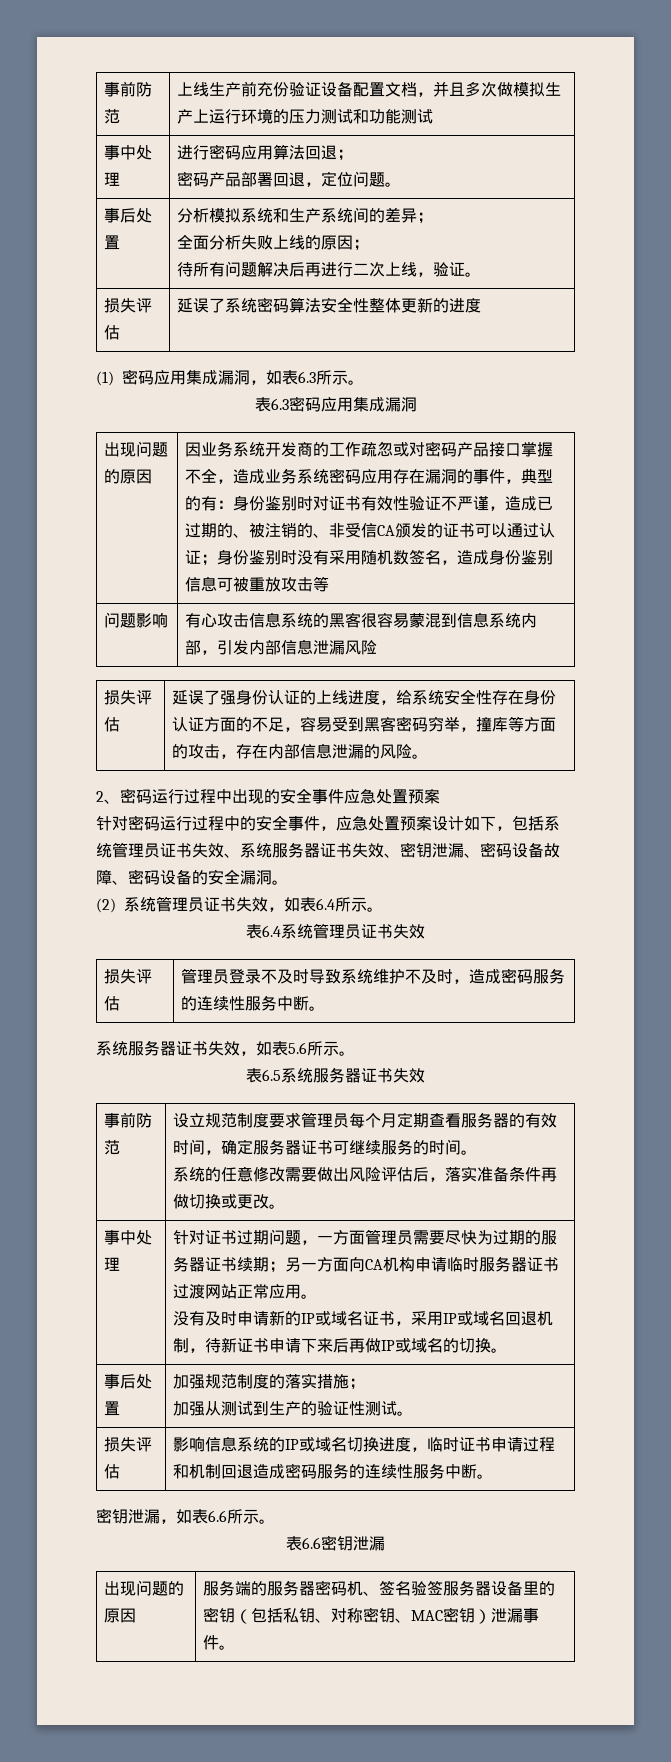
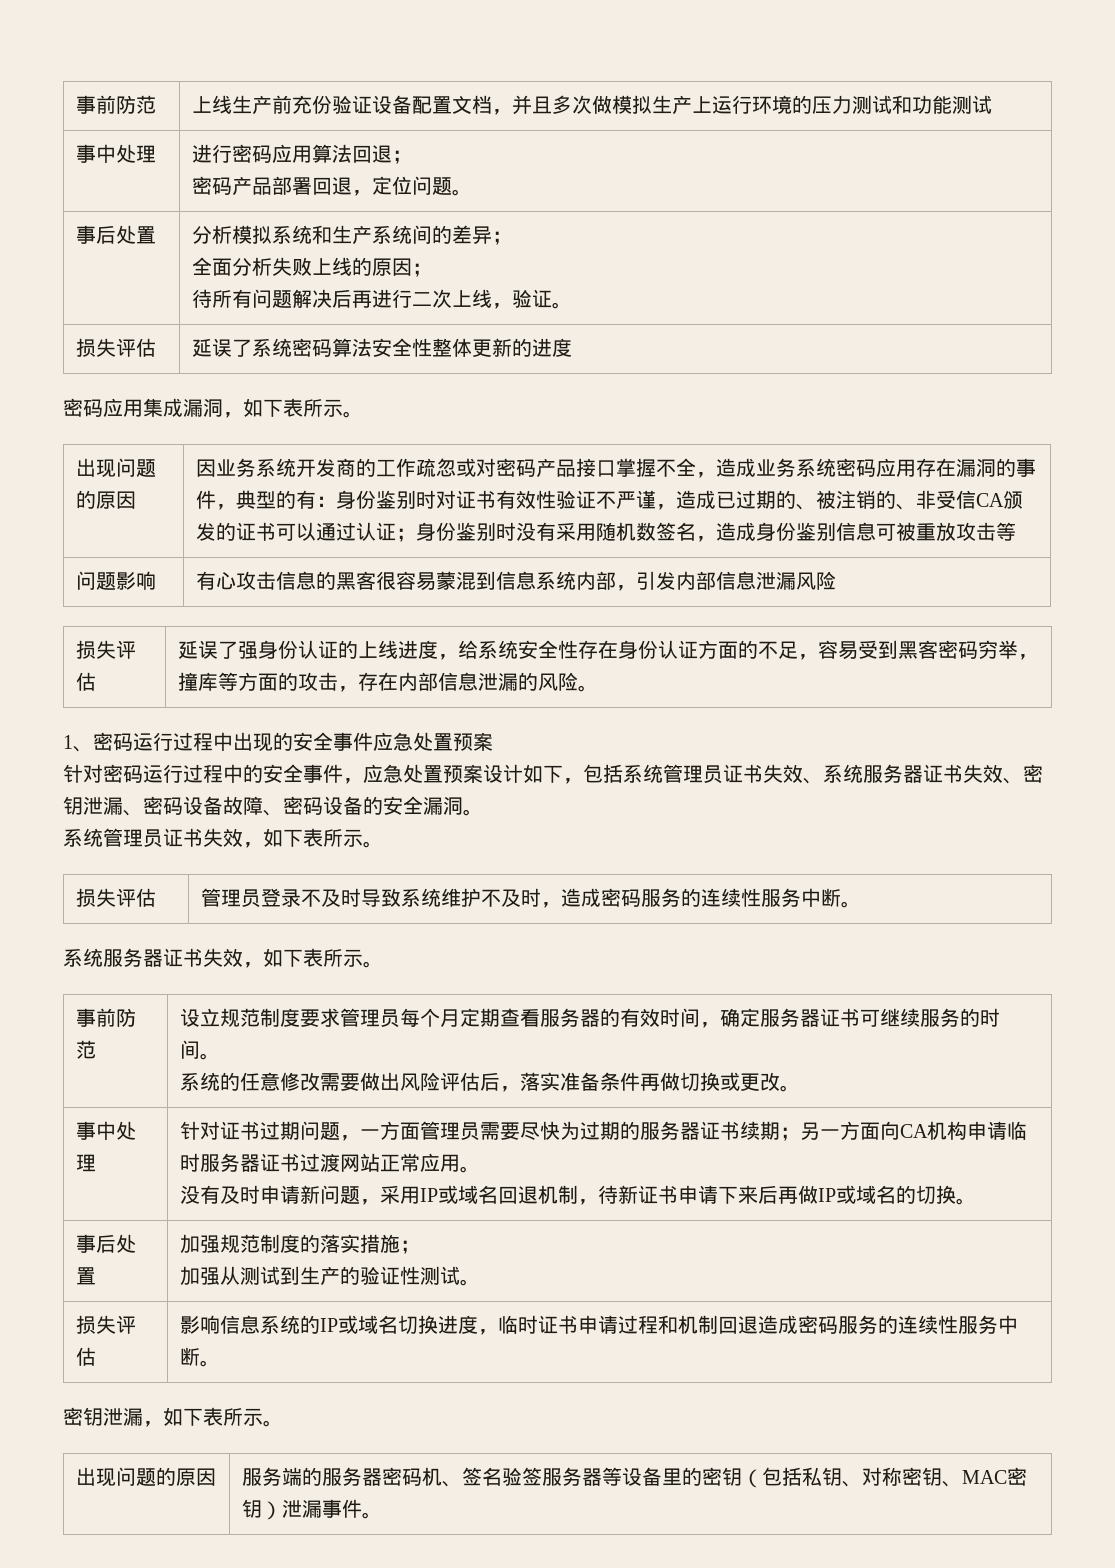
- (1)密码应用集成漏洞，如表6.3所示。
- 表6.3密码应用集成漏洞
+ 密码应用集成漏洞，如下表所示。
- 问题影响 | 有心攻击信息系统的黑客很容易蒙混到信息系统内部，引发内部信息泄漏风险
+ 问题影响 | 有心攻击信息的黑客很容易蒙混到信息系统内部，引发内部信息泄漏风险
- 2、密码运行过程中出现的安全事件应急处置预案
+ 1、密码运行过程中出现的安全事件应急处置预案
- (2)系统管理员证书失效，如表6.4所示。
- 表6.4系统管理员证书失效
+ 系统管理员证书失效，如下表所示。
- 系统服务器证书失效，如表5.6所示。
- 表6.5系统服务器证书失效
+ 系统服务器证书失效，如下表所示。
- 没有及时申请新的IP或域名证书，采用IP或域名回退机制，待新证书申请下来后再做IP或域名的切换。
+ 没有及时申请新问题，采用IP或域名回退机制，待新证书申请下来后再做IP或域名的切换。
- 密钥泄漏，如表6.6所示。
- 表6.6密钥泄漏
+ 密钥泄漏，如下表所示。
- 出现问题的原因 | 服务端的服务器密码机、签名验签服务器设备里的密钥（包括私钥、对称密钥、MAC密钥）泄漏事件。
+ 出现问题的原因 | 服务端的服务器密码机、签名验签服务器等设备里的密钥（包括私钥、对称密钥、MAC密钥）泄漏事件。

